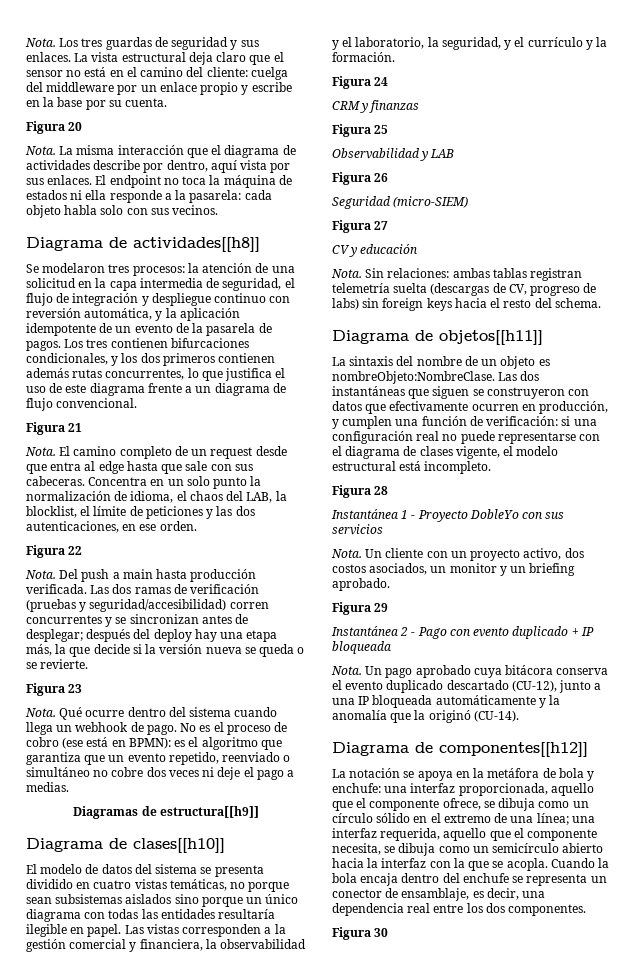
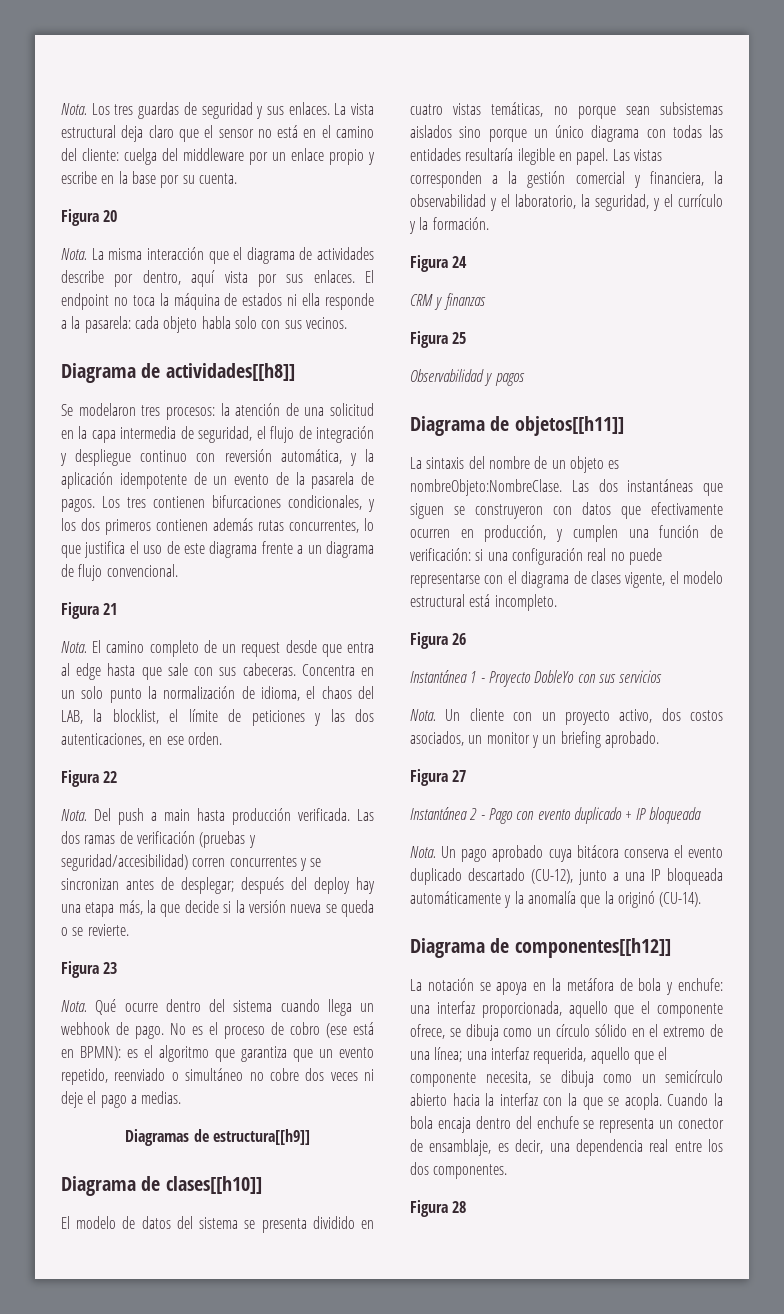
- Observabilidad y LAB
- Figura 26
- Seguridad (micro-SIEM)
- Figura 27
- CV y educación
- Nota. Sin relaciones: ambas tablas registran telemetría suelta (descargas de CV, progreso de labs) sin foreign keys hacia el resto del schema.
+ Observabilidad y pagos
- Figura 28
+ Figura 26
- Figura 29
+ Figura 27
- Figura 30
+ Figura 28

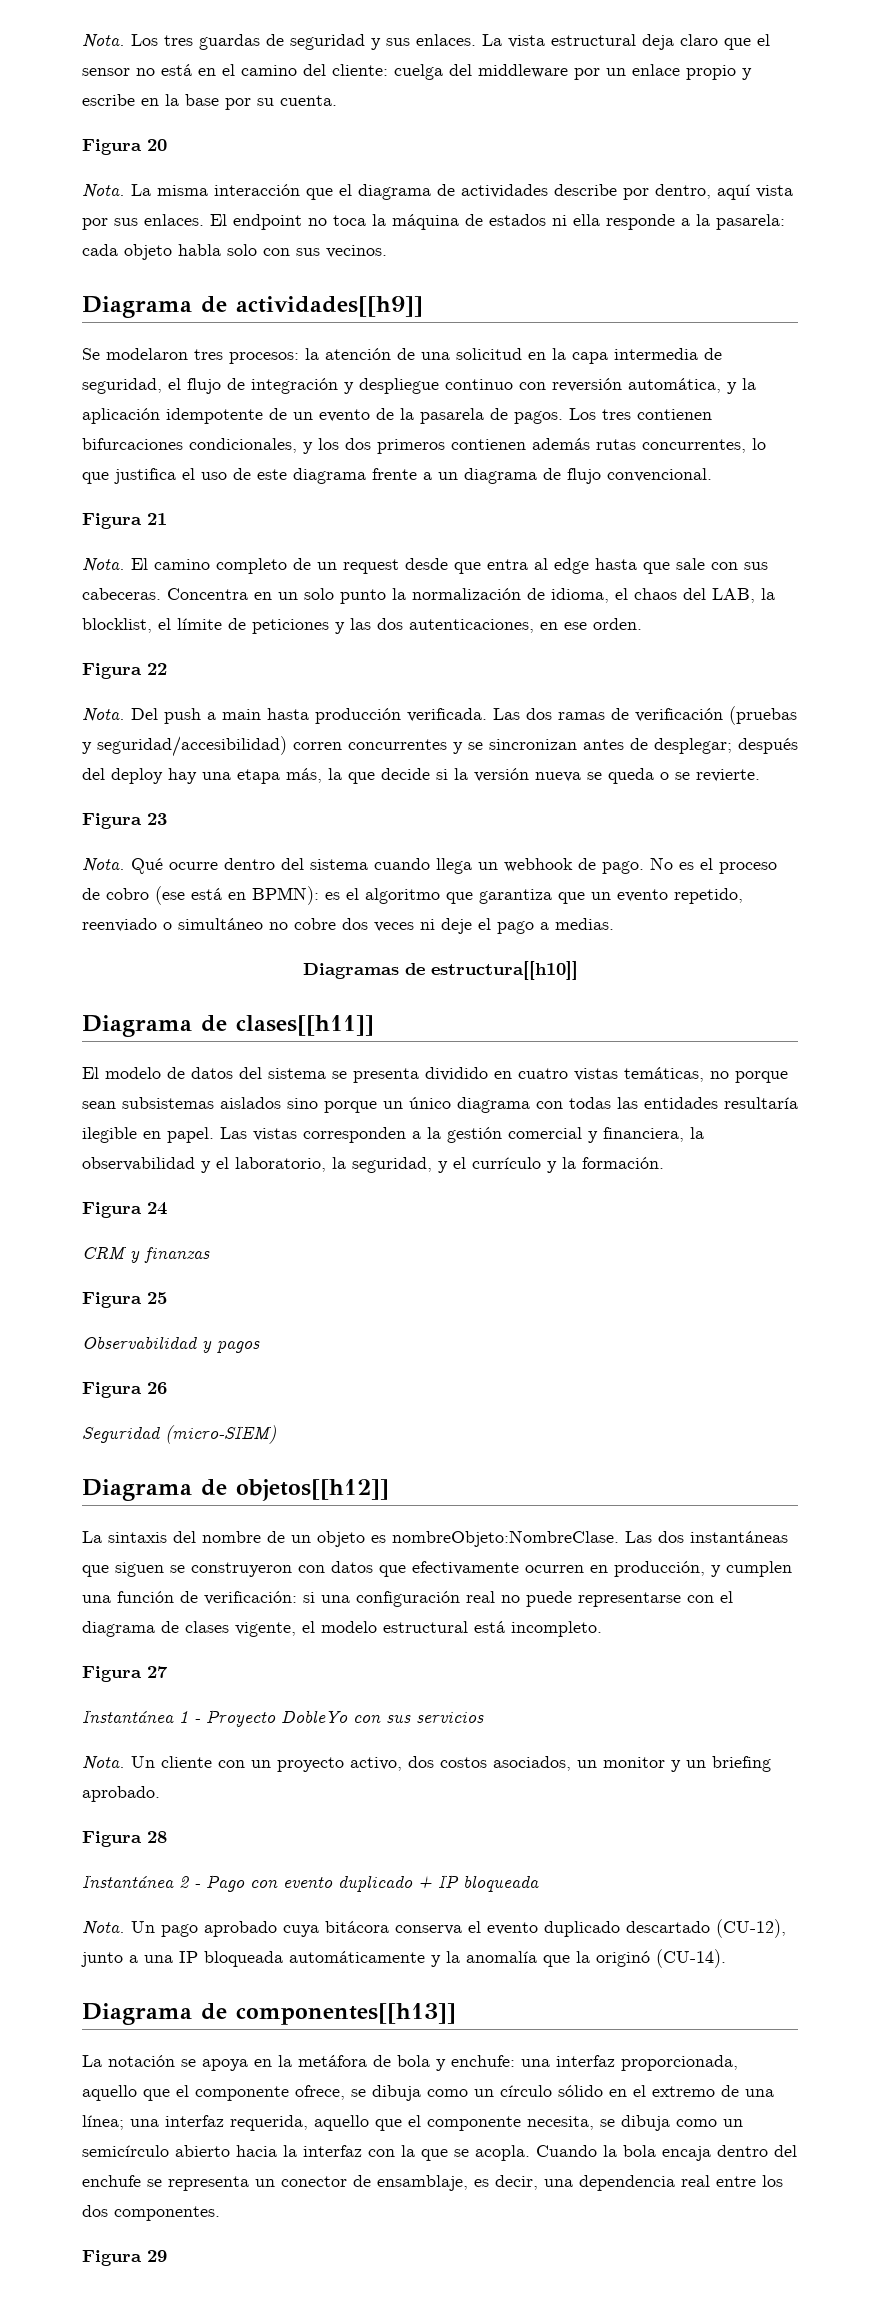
- Diagrama de actividades[[h8]]
+ Diagrama de actividades[[h9]]
- Diagramas de estructura[[h9]]
- Diagrama de clases[[h10]]
+ Diagramas de estructura[[h10]]
+ Diagrama de clases[[h11]]
- Diagrama de objetos[[h11]]
+ Figura 26
+ Seguridad (micro-SIEM)
+ Diagrama de objetos[[h12]]
- Figura 26
+ Figura 27
- Figura 27
+ Figura 28
- Diagrama de componentes[[h12]]
+ Diagrama de componentes[[h13]]
- Figura 28
+ Figura 29

